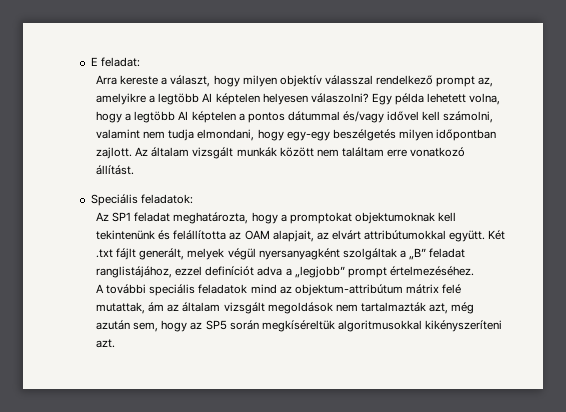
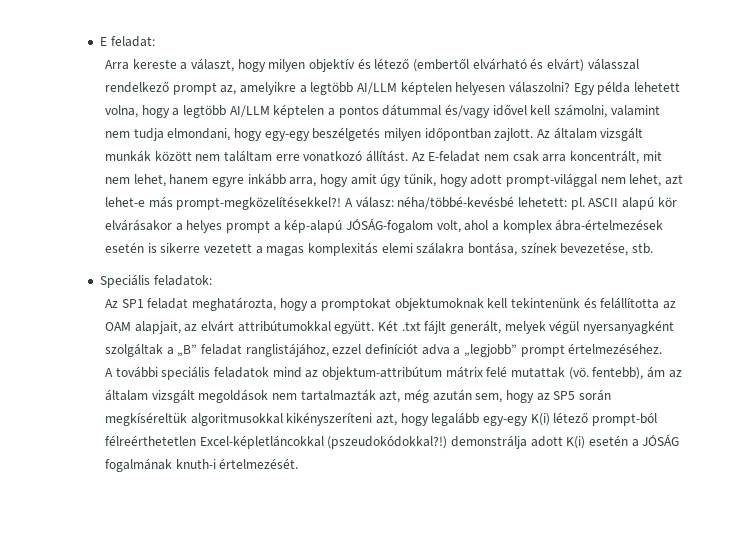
- Arra kereste a választ, hogy milyen objektív válasszal rendelkező prompt az, amelyikre a legtöbb AI képtelen helyesen válaszolni?
+ Arra kereste a választ, hogy milyen objektív és létező (embertől elvárható és elvárt) válasszal rendelkező prompt az, amelyikre a legtöbb AI/LLM képtelen helyesen válaszolni?
- Egy példa lehetett volna, hogy a legtöbb AI képtelen a pontos dátummal és/vagy idővel kell számolni, valamint nem tudja elmondani, hogy egy-egy beszélgetés milyen időpontban zajlott.
+ Egy példa lehetett volna, hogy a legtöbb AI/LLM képtelen a pontos dátummal és/vagy idővel kell számolni, valamint nem tudja elmondani, hogy egy-egy beszélgetés milyen időpontban zajlott.
+ Az E-feladat nem csak arra koncentrált, mit nem lehet, hanem egyre inkább arra, hogy amit úgy tűnik, hogy adott prompt-világgal nem lehet, azt lehet-e más prompt-megközelítésekkel?! A válasz: néha/többé-kevésbé lehetett: pl. ASCII alapú kör elvárásakor a helyes prompt a kép-alapú JÓSÁG-fogalom volt, ahol a komplex ábra-értelmezések esetén is sikerre vezetett a magas komplexitás elemi szálakra bontása, színek bevezetése, stb.
- A további speciális feladatok mind az objektum-attribútum mátrix felé mutattak, ám az általam vizsgált megoldások nem tartalmazták azt, még azután sem, hogy az SP5 során megkíséreltük algoritmusokkal kikényszeríteni azt.
+ A további speciális feladatok mind az objektum-attribútum mátrix felé mutattak (vö. fentebb), ám az általam vizsgált megoldások nem tartalmazták azt, még azután sem, hogy az SP5 során megkíséreltük algoritmusokkal kikényszeríteni azt, hogy legalább egy-egy K(i) létező prompt-ból félreérthetetlen Excel-képletláncokkal (pszeudokódokkal?!) demonstrálja adott K(i) esetén a JÓSÁG fogalmának knuth-i értelmezését.

